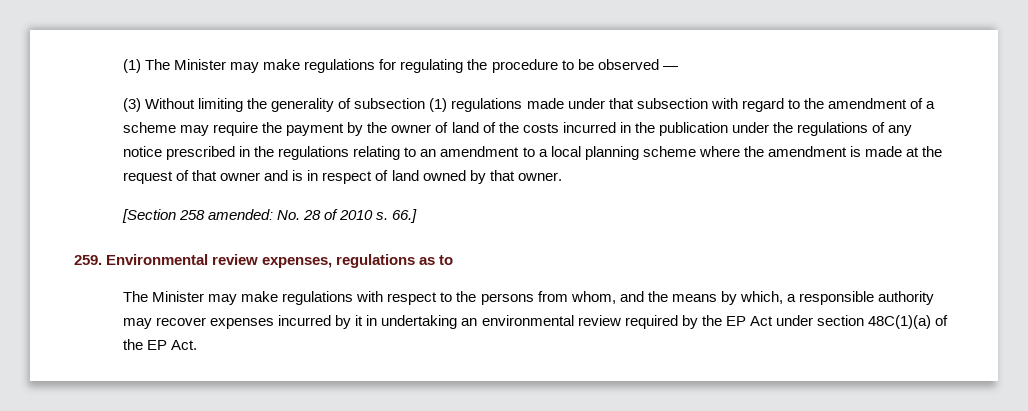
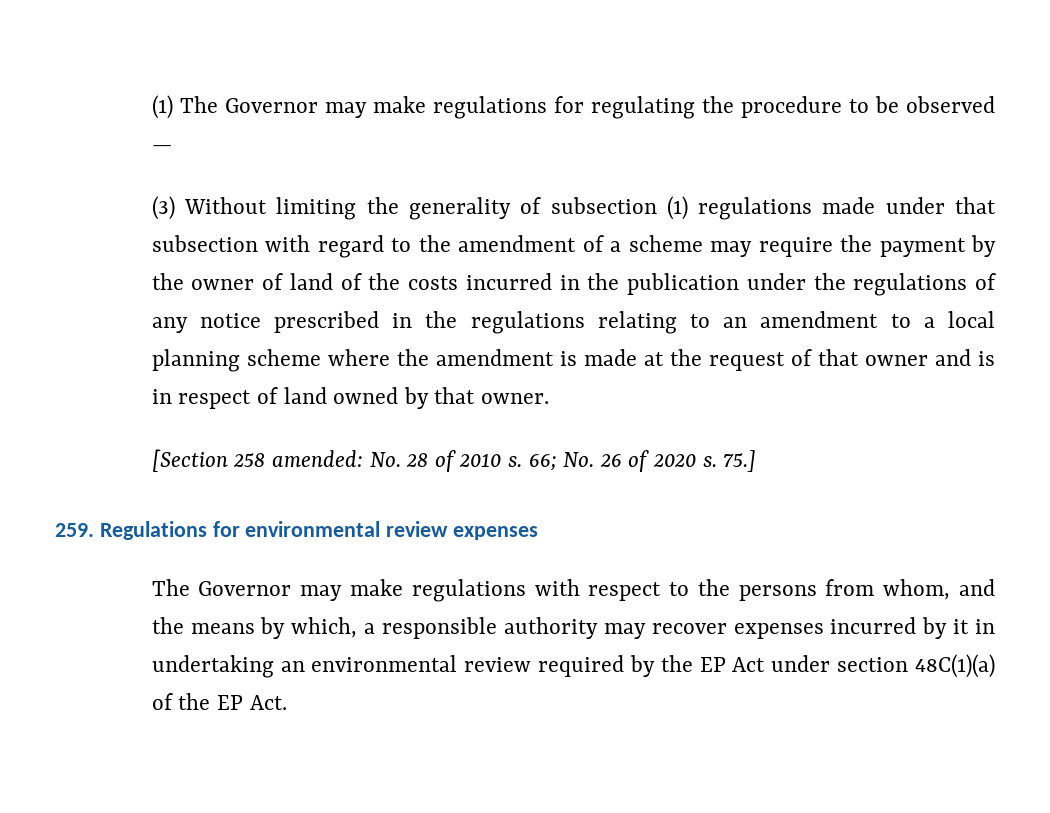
- (1) The Minister may make regulations for regulating the procedure to be observed —
+ (1) The Governor may make regulations for regulating the procedure to be observed —
- 66.]
- 259. Environmental review expenses, regulations as to
- The Minister may make regulations with respect to the persons from whom, and the means by which, a responsible authority may recover expenses incurred by it in undertaking an environmental review required by the EP Act under section 48C(1)(a) of the EP Act.
+ 66; No. 26 of 2020 s. 75.]
+ 259. Regulations for environmental review expenses
+ The Governor may make regulations with respect to the persons from whom, and the means by which, a responsible authority may recover expenses incurred by it in undertaking an environmental review required by the EP Act under section 48C(1)(a) of the EP Act.

